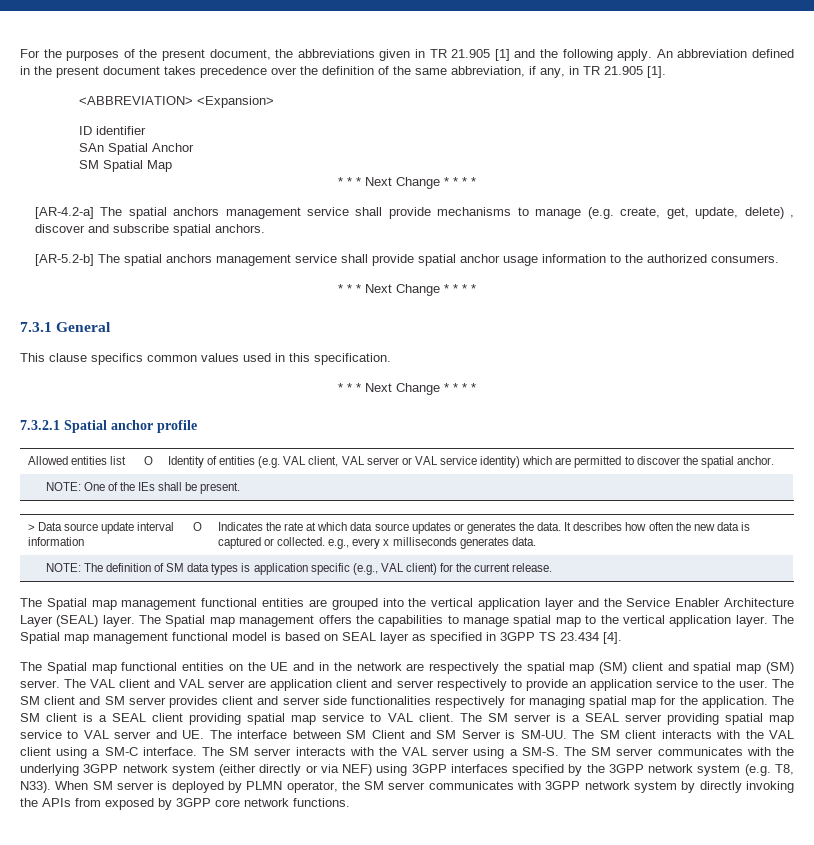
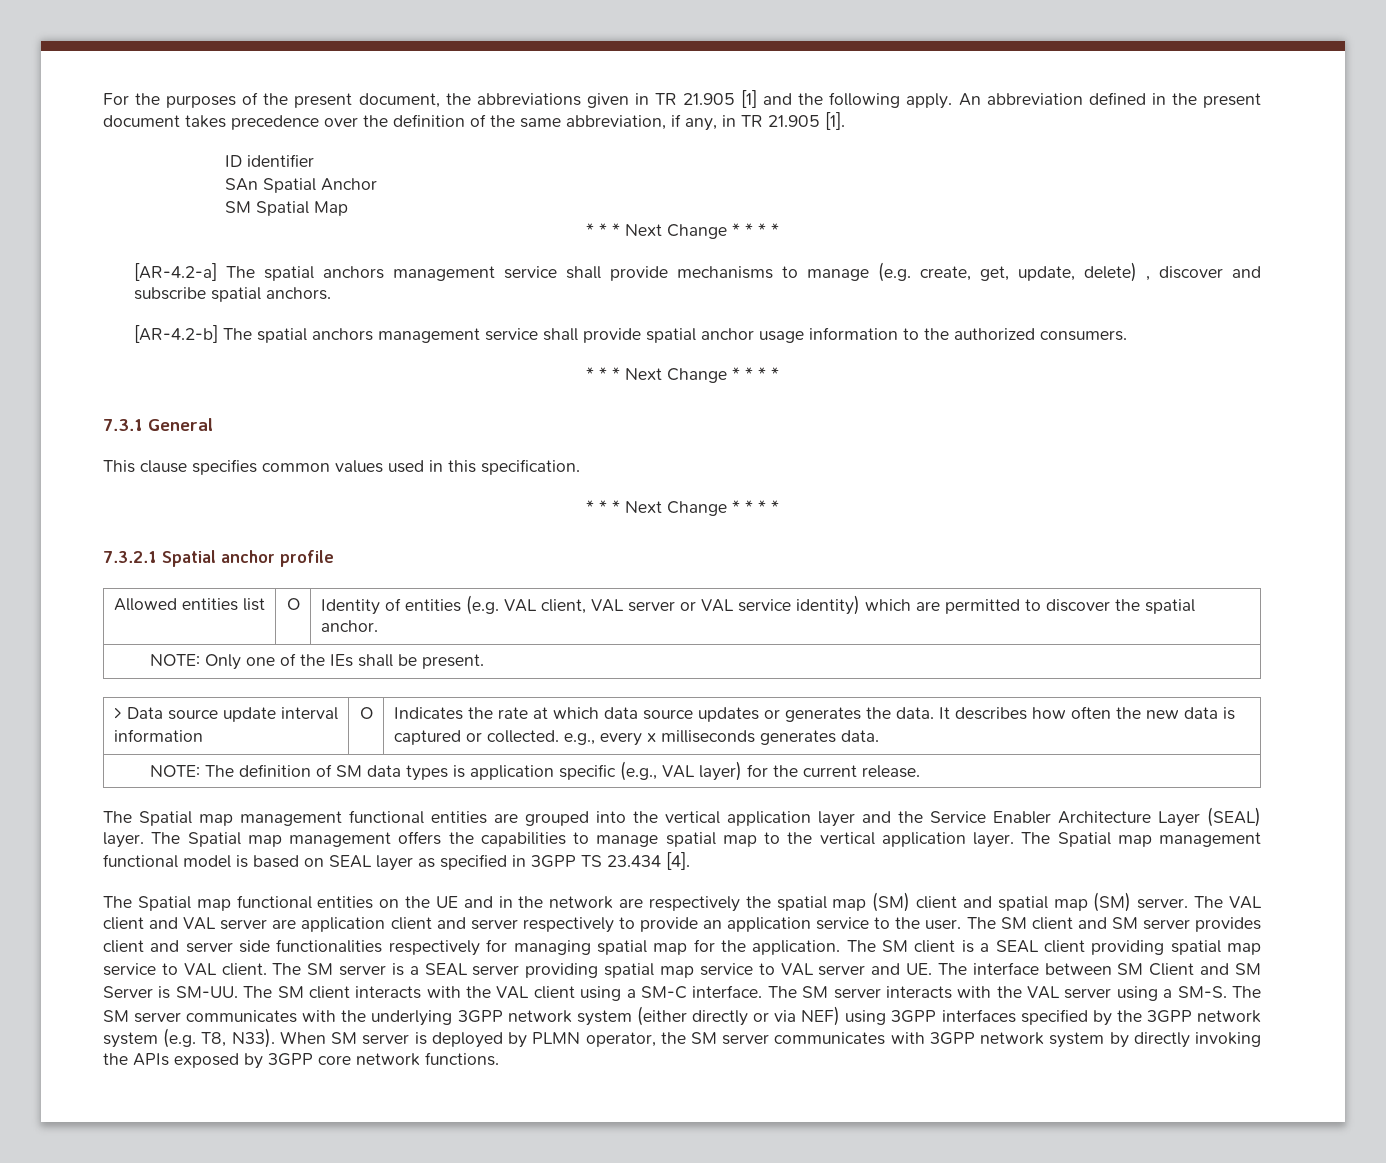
- <ABBREVIATION> <Expansion>
- [AR-5.2-b] The spatial anchors management service shall provide spatial anchor usage information to the authorized consumers.
+ [AR-4.2-b] The spatial anchors management service shall provide spatial anchor usage information to the authorized consumers.
- This clause specifics common values used in this specification.
+ This clause specifies common values used in this specification.
- NOTE: One of the IEs shall be present.
+ NOTE: Only one of the IEs shall be present.
- NOTE: The definition of SM data types is application specific (e.g., VAL client) for the current release.
+ NOTE: The definition of SM data types is application specific (e.g., VAL layer) for the current release.
- When SM server is deployed by PLMN operator, the SM server communicates with 3GPP network system by directly invoking the APIs from exposed by 3GPP core network functions.
+ When SM server is deployed by PLMN operator, the SM server communicates with 3GPP network system by directly invoking the APIs exposed by 3GPP core network functions.

